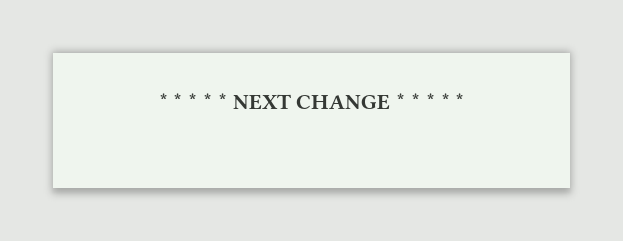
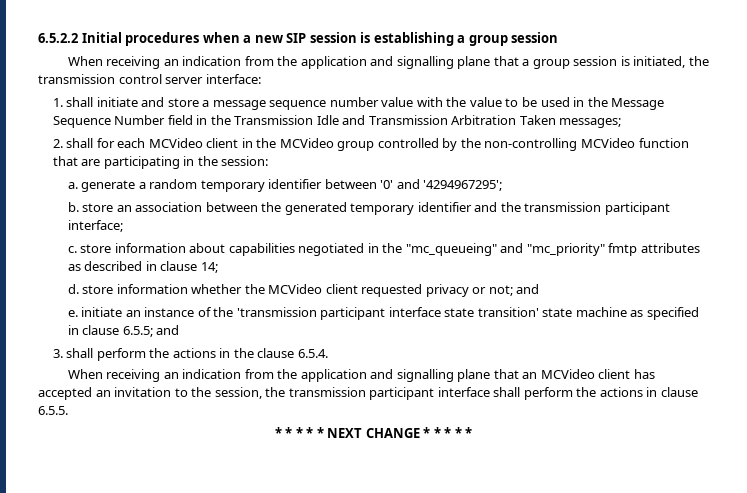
+ 6.5.2.2 Initial procedures when a new SIP session is establishing a group session
+ When receiving an indication from the application and signalling plane that a group session is initiated, the transmission control server interface:
+ 1. shall initiate and store a message sequence number value with the value to be used in the Message Sequence Number field in the Transmission Idle and Transmission Arbitration Taken messages;
+ 2. shall for each MCVideo client in the MCVideo group controlled by the non-controlling MCVideo function that are participating in the session:
+ a. generate a random temporary identifier between '0' and '4294967295';
+ b. store an association between the generated temporary identifier and the transmission participant interface;
+ c. store information about capabilities negotiated in the "mc_queueing" and "mc_priority" fmtp attributes as described in clause 14;
+ d. store information whether the MCVideo client requested privacy or not; and
+ e. initiate an instance of the 'transmission participant interface state transition' state machine as specified in clause 6.5.5; and
+ 3. shall perform the actions in the clause 6.5.4.
+ When receiving an indication from the application and signalling plane that an MCVideo client has accepted an invitation to the session, the transmission participant interface shall perform the actions in clause 6.5.5.

